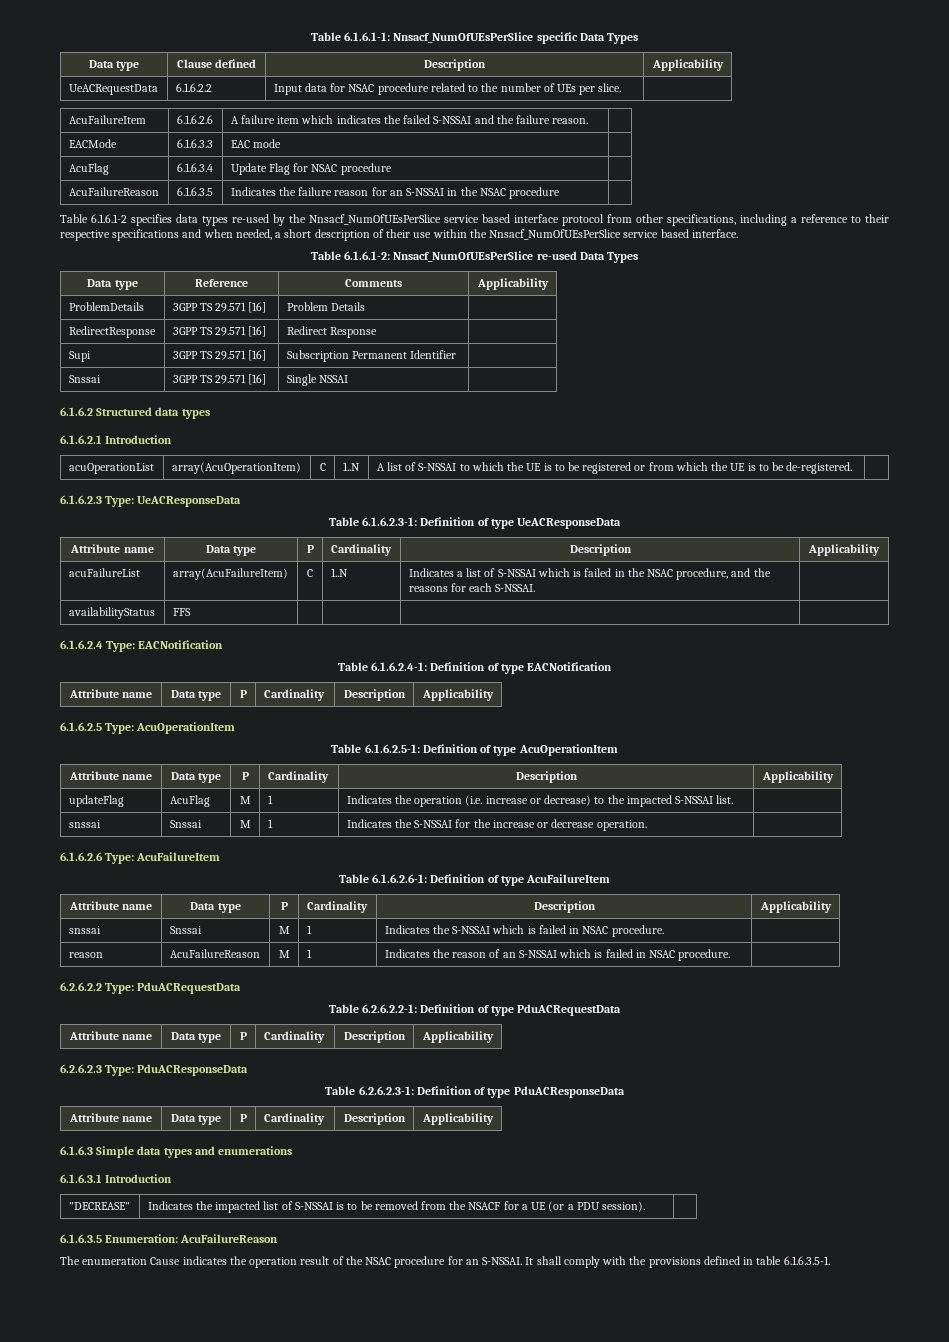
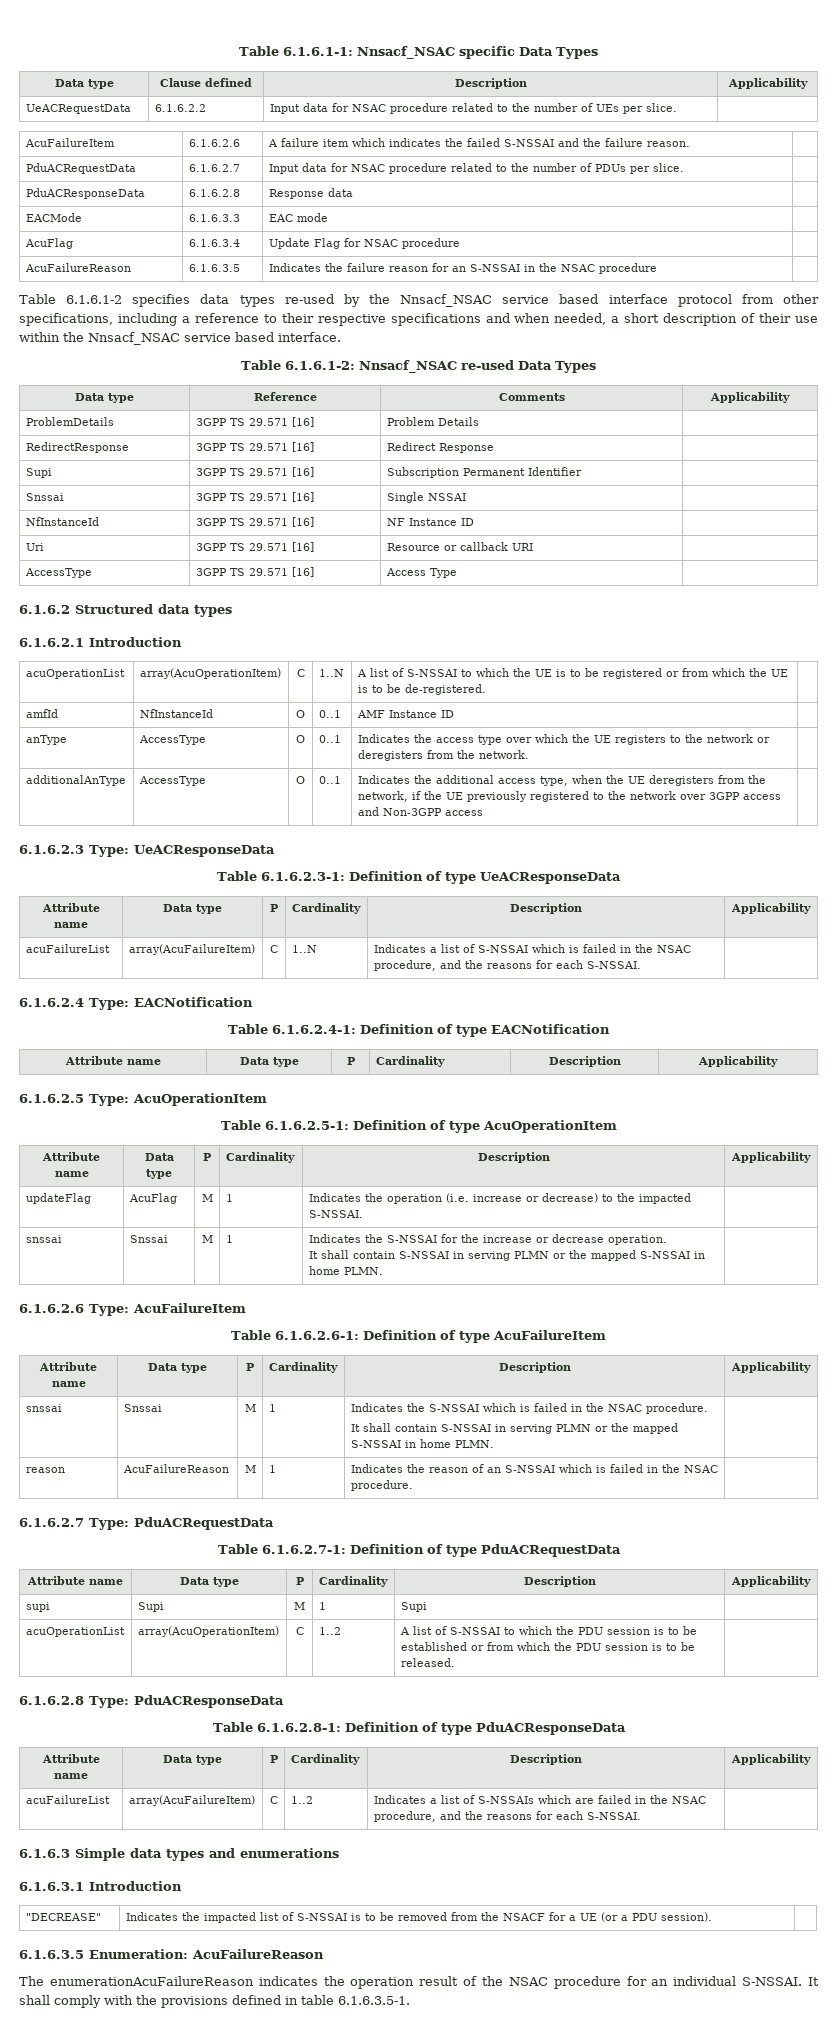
- Table 6.1.6.1-1: Nnsacf_NumOfUEsPerSlice specific Data Types
+ Table 6.1.6.1-1: Nnsacf_NSAC specific Data Types
+ PduACRequestData | 6.1.6.2.7 | Input data for NSAC procedure related to the number of PDUs per slice. |
+ PduACResponseData | 6.1.6.2.8 | Response data |
- Table 6.1.6.1-2 specifies data types re-used by the Nnsacf_NumOfUEsPerSlice service based interface protocol from other specifications, including a reference to their respective specifications and when needed, a short description of their use within the Nnsacf_NumOfUEsPerSlice service based interface.
+ Table 6.1.6.1-2 specifies data types re-used by the Nnsacf_NSAC service based interface protocol from other specifications, including a reference to their respective specifications and when needed, a short description of their use within the Nnsacf_NSAC service based interface.
- Table 6.1.6.1-2: Nnsacf_NumOfUEsPerSlice re-used Data Types
+ Table 6.1.6.1-2: Nnsacf_NSAC re-used Data Types
+ NfInstanceId | 3GPP TS 29.571 [16] | NF Instance ID |
+ Uri | 3GPP TS 29.571 [16] | Resource or callback URI |
+ AccessType | 3GPP TS 29.571 [16] | Access Type |
+ amfId | NfInstanceId | O | 0..1 | AMF Instance ID |
+ anType | AccessType | O | 0..1 | Indicates the access type over which the UE registers to the network or deregisters from the network. |
+ additionalAnType | AccessType | O | 0..1 | Indicates the additional access type, when the UE deregisters from the network, if the UE previously registered to the network over 3GPP access and Non-3GPP access |
- availabilityStatus | FFS | | | |
- updateFlag | AcuFlag | M | 1 | Indicates the operation (i.e. increase or decrease) to the impacted S-NSSAI list. |
+ updateFlag | AcuFlag | M | 1 | Indicates the operation (i.e. increase or decrease) to the impacted S-NSSAI. |
- snssai | Snssai | M | 1 | Indicates the S-NSSAI for the increase or decrease operation. |
+ snssai | Snssai | M | 1 | Indicates the S-NSSAI for the increase or decrease operation.
+ It shall contain S-NSSAI in serving PLMN or the mapped S-NSSAI in home PLMN. |
- snssai | Snssai | M | 1 | Indicates the S-NSSAI which is failed in NSAC procedure. |
+ snssai | Snssai | M | 1 | Indicates the S-NSSAI which is failed in the NSAC procedure.
+ It shall contain S-NSSAI in serving PLMN or the mapped S-NSSAI in home PLMN. |
- reason | AcuFailureReason | M | 1 | Indicates the reason of an S-NSSAI which is failed in NSAC procedure. |
- 6.2.6.2.2 Type: PduACRequestData
+ reason | AcuFailureReason | M | 1 | Indicates the reason of an S-NSSAI which is failed in the NSAC procedure. |
+ 6.1.6.2.7 Type: PduACRequestData
- Table 6.2.6.2.2-1: Definition of type PduACRequestData
+ Table 6.1.6.2.7-1: Definition of type PduACRequestData
- 6.2.6.2.3 Type: PduACResponseData
+ supi | Supi | M | 1 | Supi |
+ acuOperationList | array(AcuOperationItem) | C | 1..2 | A list of S-NSSAI to which the PDU session is to be established or from which the PDU session is to be released. |
+ 6.1.6.2.8 Type: PduACResponseData
- Table 6.2.6.2.3-1: Definition of type PduACResponseData
+ Table 6.1.6.2.8-1: Definition of type PduACResponseData
+ acuFailureList | array(AcuFailureItem) | C | 1..2 | Indicates a list of S-NSSAIs which are failed in the NSAC procedure, and the reasons for each S-NSSAI. |
- The enumeration Cause indicates the operation result of the NSAC procedure for an S-NSSAI.
+ The enumerationAcuFailureReason indicates the operation result of the NSAC procedure for an individual S-NSSAI.

